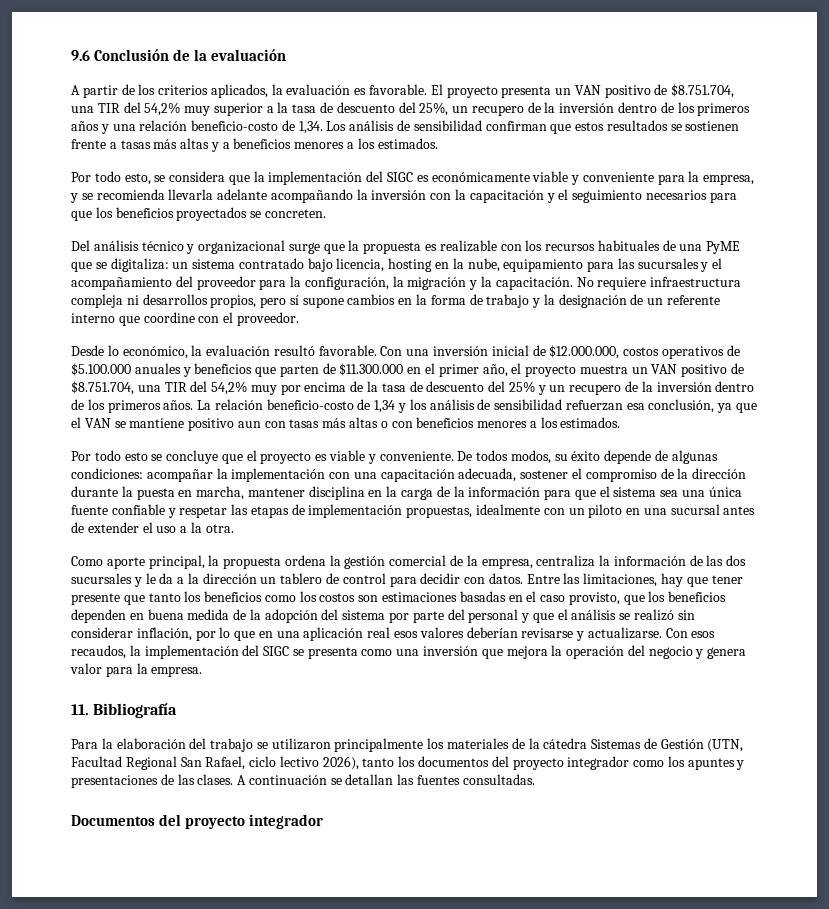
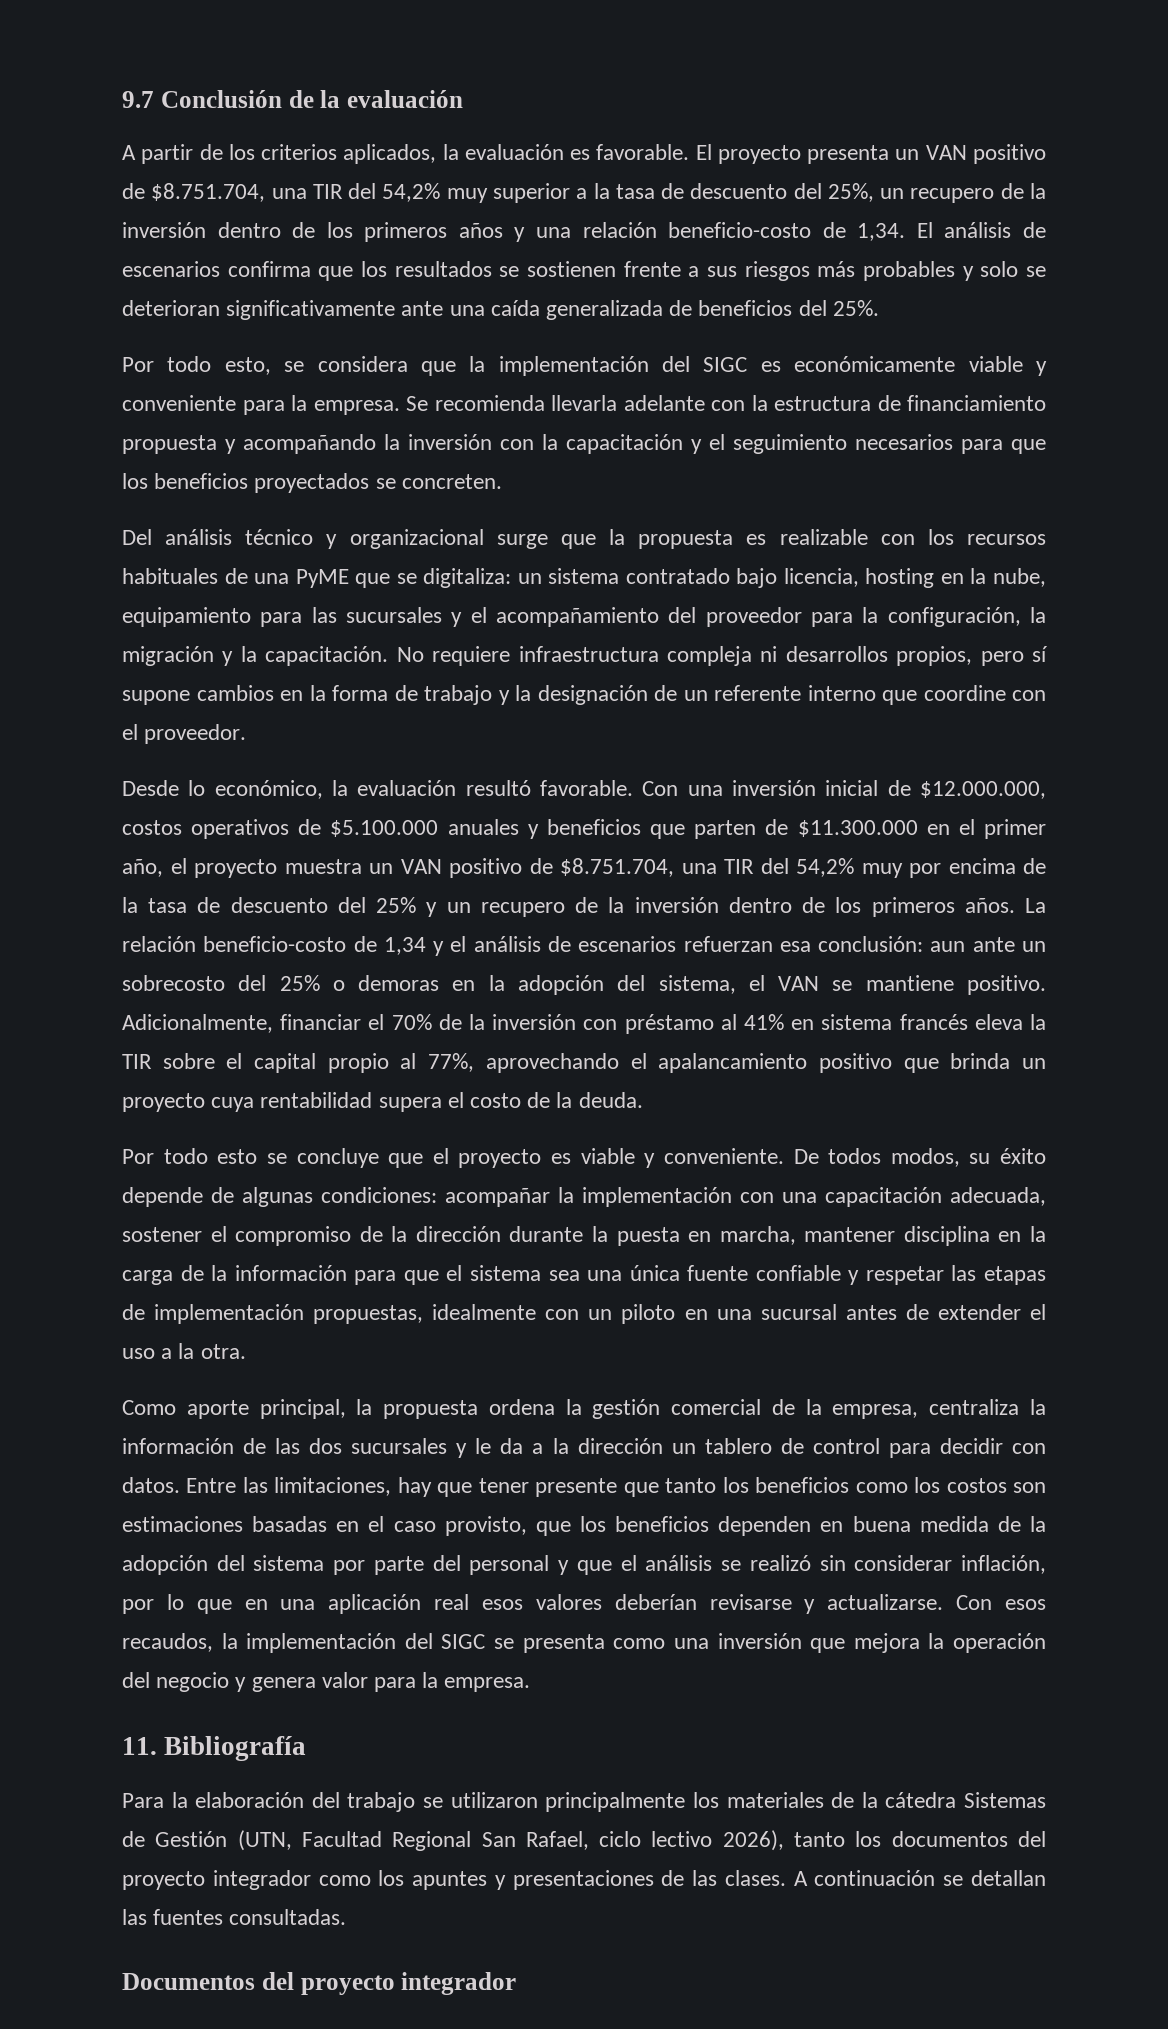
- 9.6 Conclusión de la evaluación
+ 9.7 Conclusión de la evaluación
- Los análisis de sensibilidad confirman que estos resultados se sostienen frente a tasas más altas y a beneficios menores a los estimados.
+ El análisis de escenarios confirma que los resultados se sostienen frente a sus riesgos más probables y solo se deterioran significativamente ante una caída generalizada de beneficios del 25%.
- Por todo esto, se considera que la implementación del SIGC es económicamente viable y conveniente para la empresa, y se recomienda llevarla adelante acompañando la inversión con la capacitación y el seguimiento necesarios para que los beneficios proyectados se concreten.
+ Por todo esto, se considera que la implementación del SIGC es económicamente viable y conveniente para la empresa. Se recomienda llevarla adelante con la estructura de financiamiento propuesta y acompañando la inversión con la capacitación y el seguimiento necesarios para que los beneficios proyectados se concreten.
- La relación beneficio-costo de 1,34 y los análisis de sensibilidad refuerzan esa conclusión, ya que el VAN se mantiene positivo aun con tasas más altas o con beneficios menores a los estimados.
+ La relación beneficio-costo de 1,34 y el análisis de escenarios refuerzan esa conclusión: aun ante un sobrecosto del 25% o demoras en la adopción del sistema, el VAN se mantiene positivo. Adicionalmente, financiar el 70% de la inversión con préstamo al 41% en sistema francés eleva la TIR sobre el capital propio al 77%, aprovechando el apalancamiento positivo que brinda un proyecto cuya rentabilidad supera el costo de la deuda.

